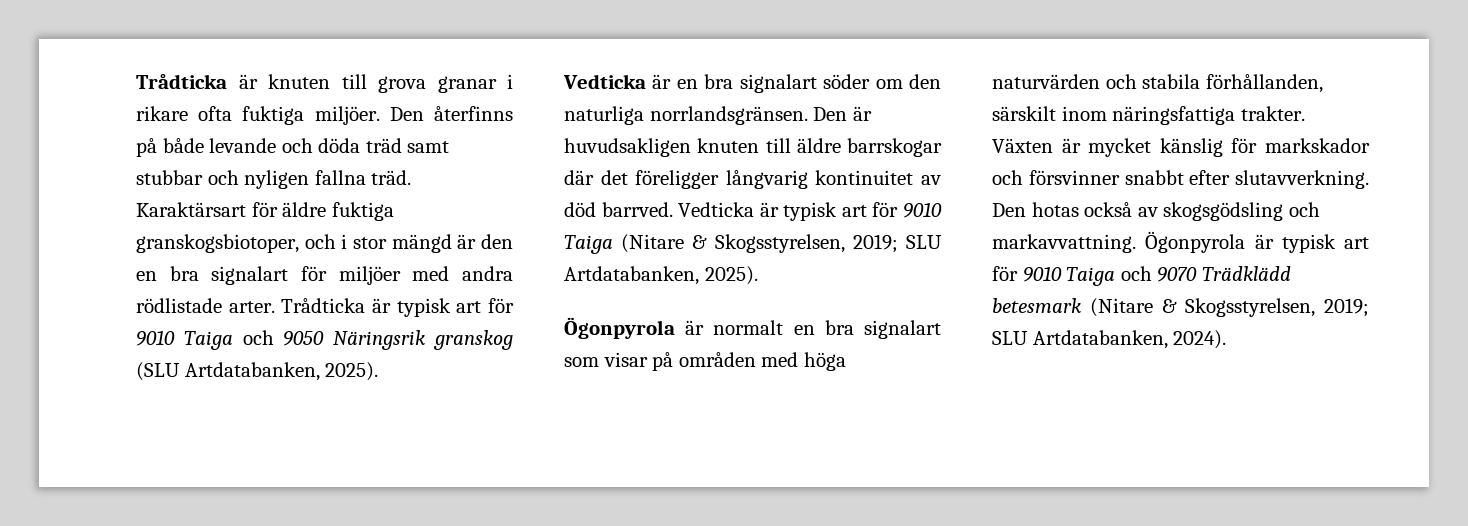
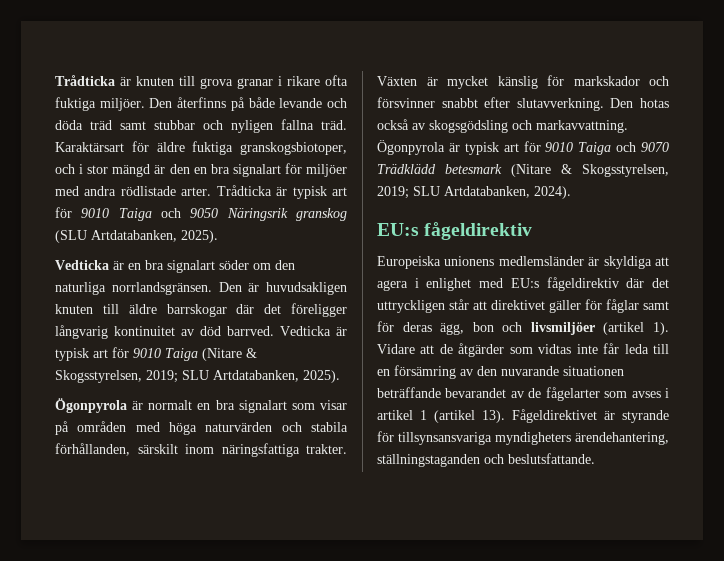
  Ögonpyrola är typisk art för 9010 Taiga och 9070 Trädklädd betesmark (Nitare & Skogsstyrelsen, 2019; SLU Artdatabanken, 2024).
+ EU:s fågeldirektiv
+ Europeiska unionens medlemsländer är skyldiga att agera i enlighet med EU:s fågeldirektiv där det uttryckligen står att direktivet gäller för fåglar samt för deras ägg, bon och livsmiljöer (artikel 1). Vidare att de åtgärder som vidtas inte får leda till en försämring av den nuvarande situationen beträffande bevarandet av de fågelarter som avses i artikel 1 (artikel 13). Fågeldirektivet är styrande för tillsynsansvariga myndigheters ärendehantering, ställningstaganden och beslutsfattande.

